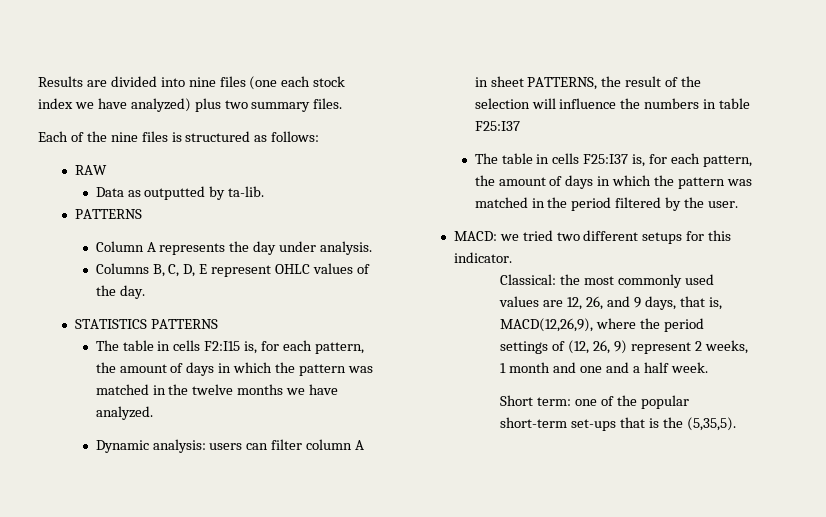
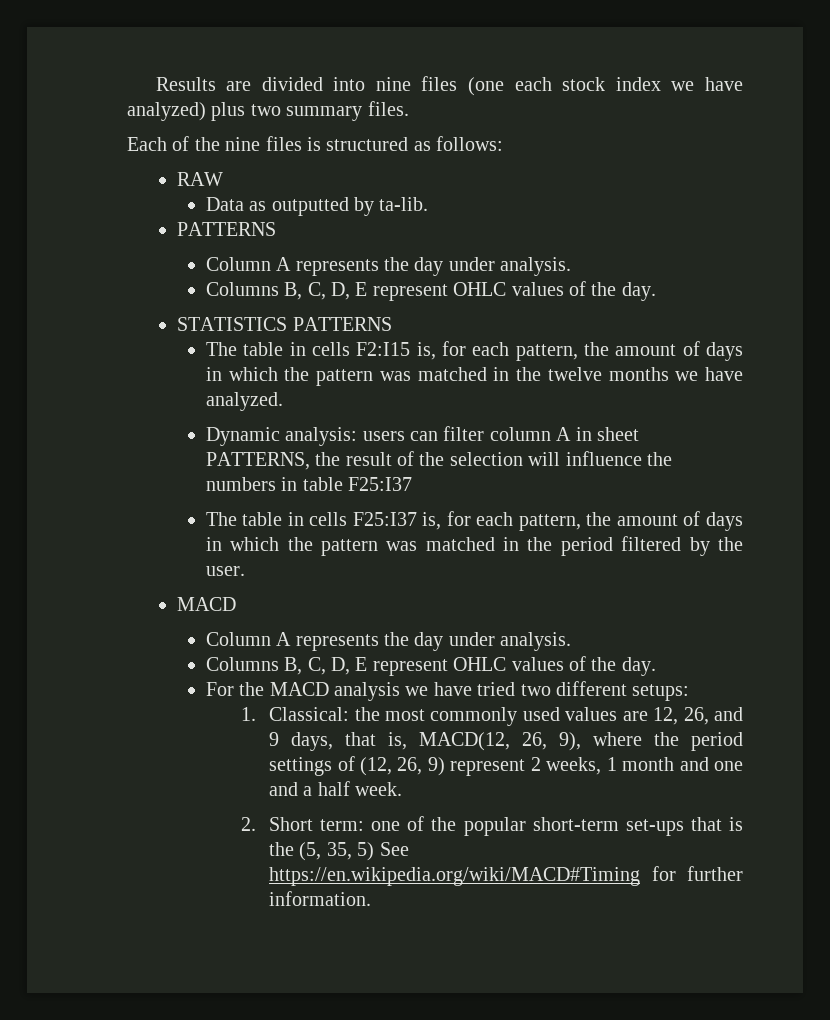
  The table in cells F25:I37 is, for each pattern, the amount of days in which the pattern was matched in the period filtered by the user.
- MACD: we tried two different setups for this indicator.
- Classical: the most commonly used values are 12, 26, and 9 days, that is, MACD(12,26,9), where the period settings of (12, 26, 9) represent 2 weeks, 1 month and one and a half week.
+ MACD
+ Column A represents the day under analysis.
+ Columns B, C, D, E represent OHLC values of the day.
+ For the MACD analysis we have tried two different setups:
+ 1. Classical: the most commonly used values are 12, 26, and 9 days, that is, MACD(12, 26, 9), where the period settings of (12, 26, 9) represent 2 weeks, 1 month and one and a half week.
- Short term: one of the popular short-term set-ups that is the (5,35,5).
+ 2. Short term: one of the popular short-term set-ups that is the (5, 35, 5) See https://en.wikipedia.org/wiki/MACD#Timing for further information.

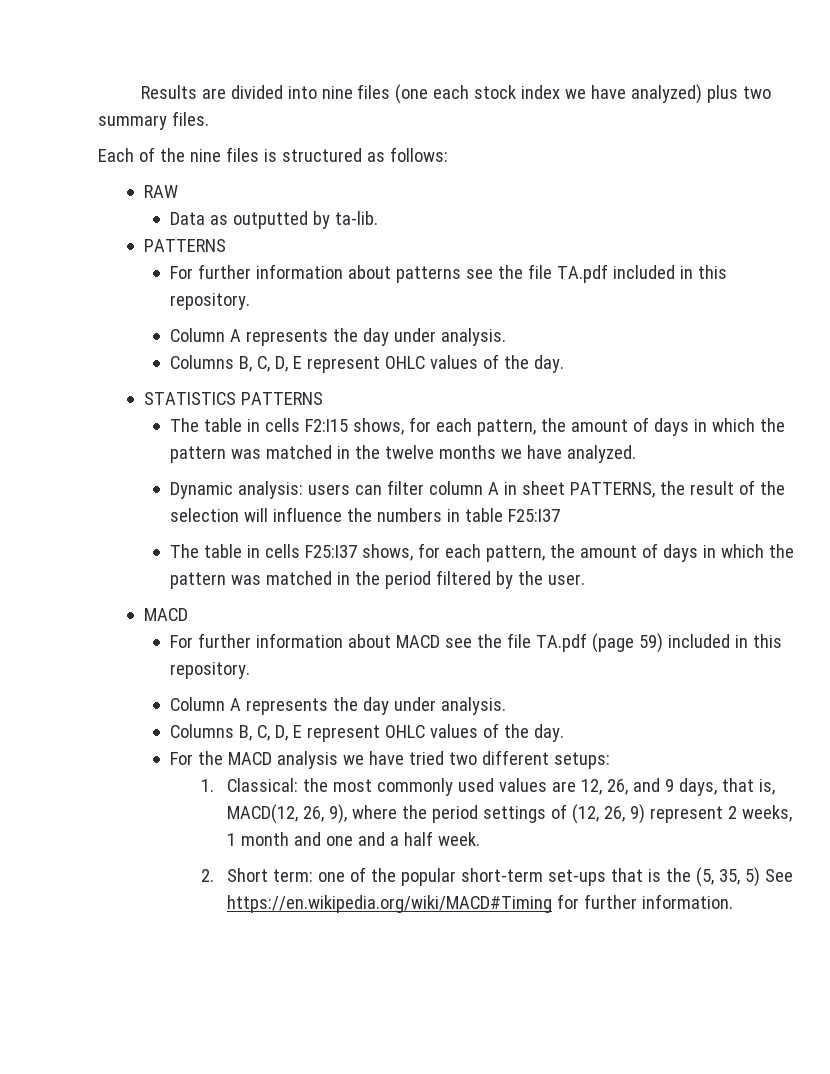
+ For further information about patterns see the file TA.pdf included in this repository.
- The table in cells F2:I15 is, for each pattern, the amount of days in which the pattern was matched in the twelve months we have analyzed.
+ The table in cells F2:I15 shows, for each pattern, the amount of days in which the pattern was matched in the twelve months we have analyzed.
- The table in cells F25:I37 is, for each pattern, the amount of days in which the pattern was matched in the period filtered by the user.
+ The table in cells F25:I37 shows, for each pattern, the amount of days in which the pattern was matched in the period filtered by the user.
+ For further information about MACD see the file TA.pdf (page 59) included in this repository.

